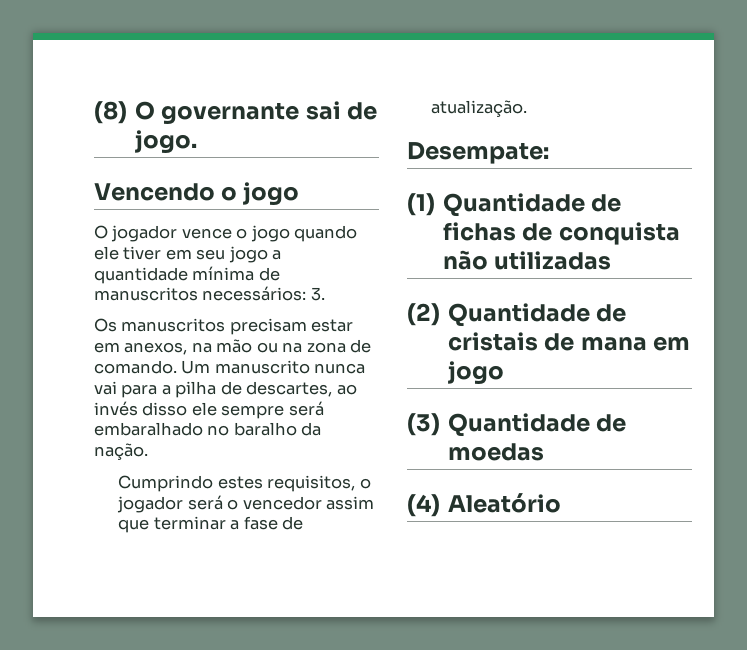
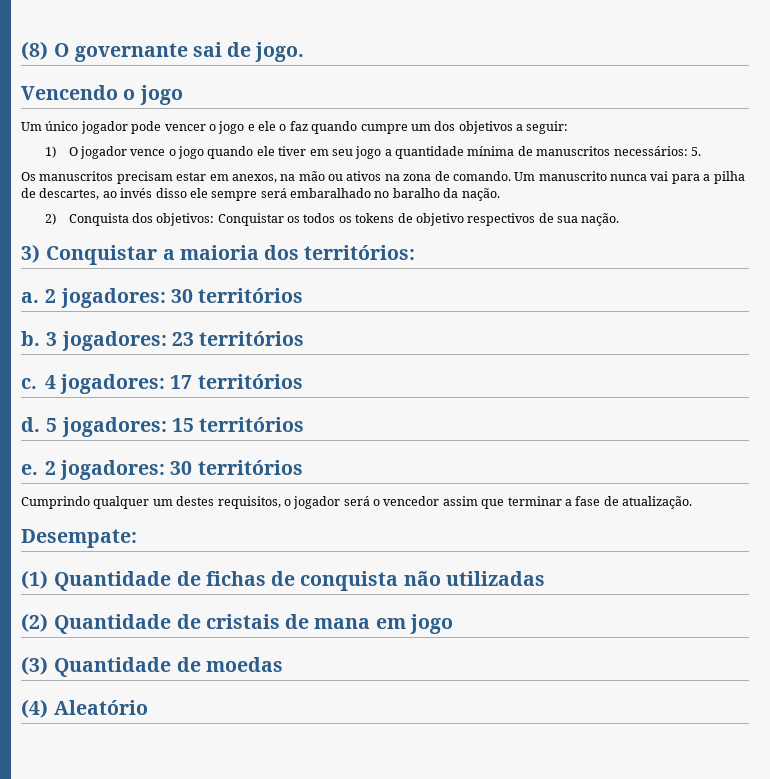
- O jogador vence o jogo quando ele tiver em seu jogo a quantidade mínima de manuscritos necessários: 3.
+ Um único jogador pode vencer o jogo e ele o faz quando cumpre um dos objetivos a seguir:
+ 1) O jogador vence o jogo quando ele tiver em seu jogo a quantidade mínima de manuscritos necessários: 5.
- Os manuscritos precisam estar em anexos, na mão ou na zona de comando.
+ Os manuscritos precisam estar em anexos, na mão ou ativos na zona de comando.
- Cumprindo estes requisitos, o jogador será o vencedor assim que terminar a fase de atualização.
+ 2) Conquista dos objetivos: Conquistar os todos os tokens de objetivo respectivos de sua nação.
+ 3) Conquistar a maioria dos territórios:
+ a. 2 jogadores: 30 territórios
+ b. 3 jogadores: 23 territórios
+ c. 4 jogadores: 17 territórios
+ d. 5 jogadores: 15 territórios
+ e. 2 jogadores: 30 territórios
+ Cumprindo qualquer um destes requisitos, o jogador será o vencedor assim que terminar a fase de atualização.

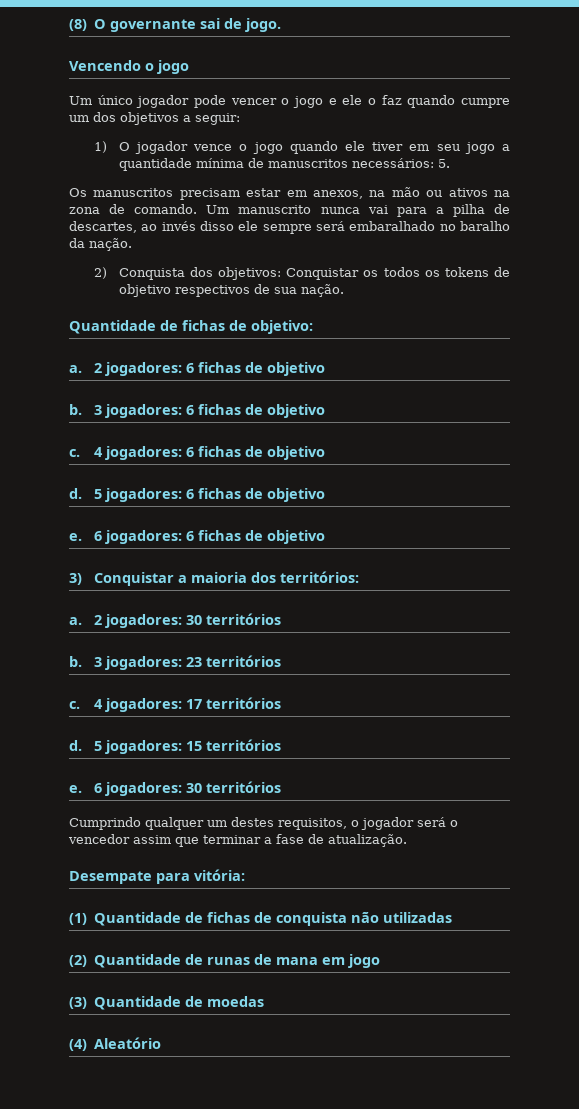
+ Quantidade de fichas de objetivo:
+ a. 2 jogadores: 6 fichas de objetivo
+ b. 3 jogadores: 6 fichas de objetivo
+ c. 4 jogadores: 6 fichas de objetivo
+ d. 5 jogadores: 6 fichas de objetivo
+ e. 6 jogadores: 6 fichas de objetivo
- e. 2 jogadores: 30 territórios
+ e. 6 jogadores: 30 territórios
- Desempate:
+ Desempate para vitória:
- (2) Quantidade de cristais de mana em jogo
+ (2) Quantidade de runas de mana em jogo

